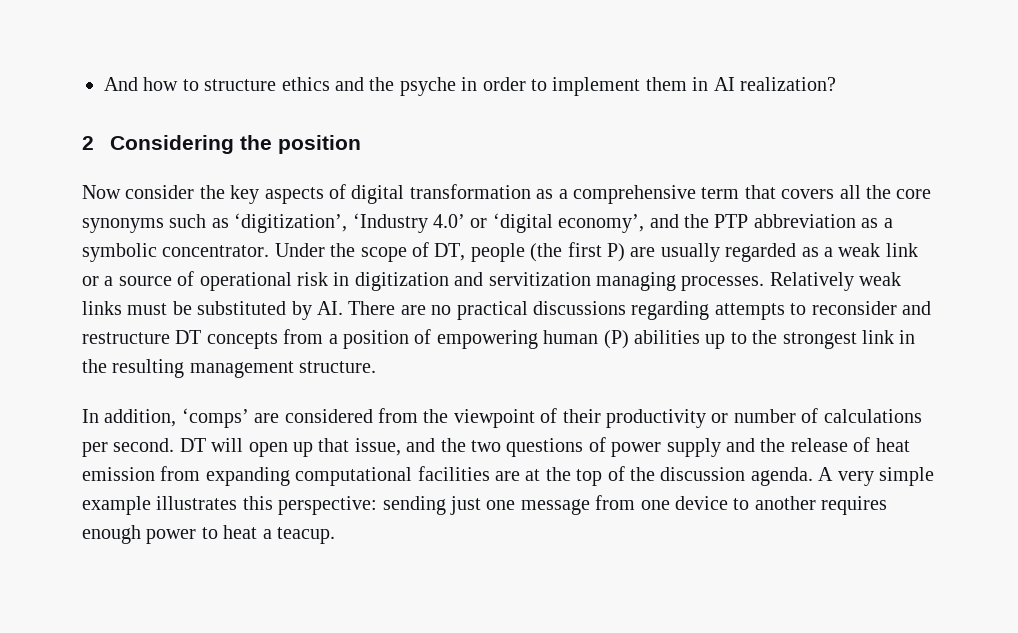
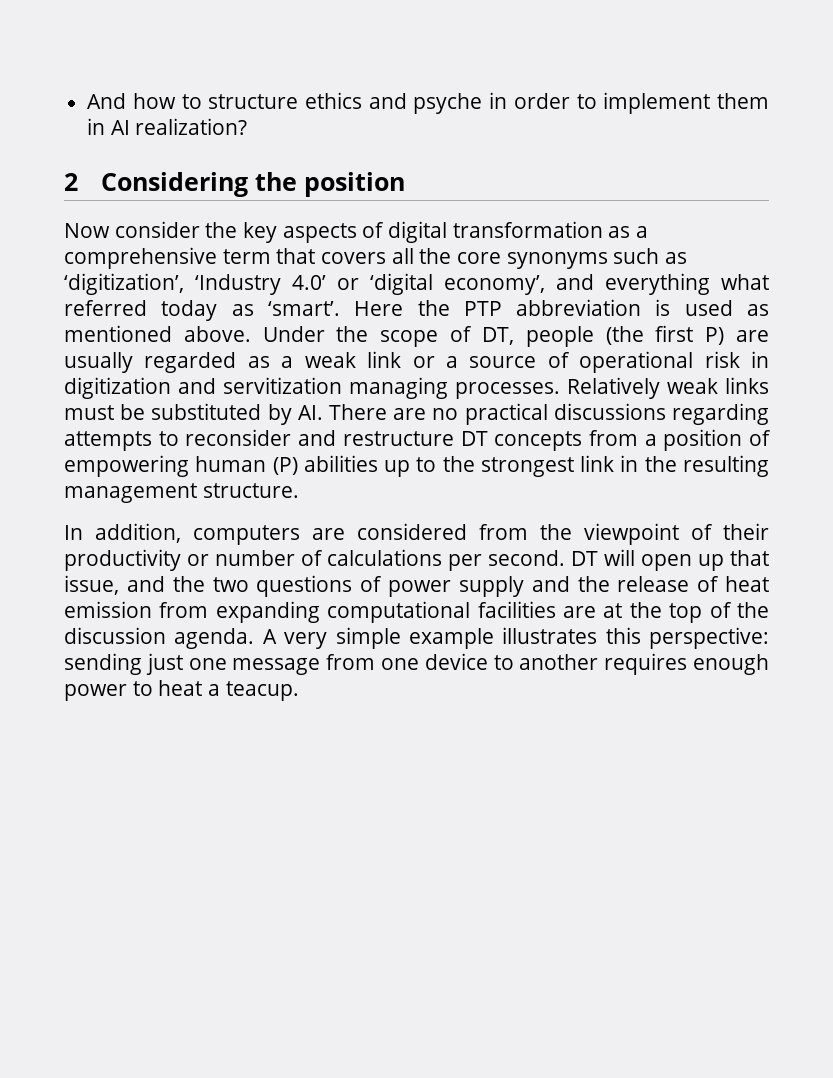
- And how to structure ethics and the psyche in order to implement them in AI realization?
+ And how to structure ethics and psyche in order to implement them in AI realization?
- Now consider the key aspects of digital transformation as a comprehensive term that covers all the core synonyms such as ‘digitization’, ‘Industry 4.0’ or ‘digital economy’, and the PTP abbreviation as a symbolic concentrator.
+ Now consider the key aspects of digital transformation as a comprehensive term that covers all the core synonyms such as ‘digitization’, ‘Industry 4.0’ or ‘digital economy’, and everything what referred today as ‘smart’. Here the PTP abbreviation is used as mentioned above.
- In addition, ‘comps’ are considered from the viewpoint of their productivity or number of calculations per second.
+ In addition, computers are considered from the viewpoint of their productivity or number of calculations per second.

